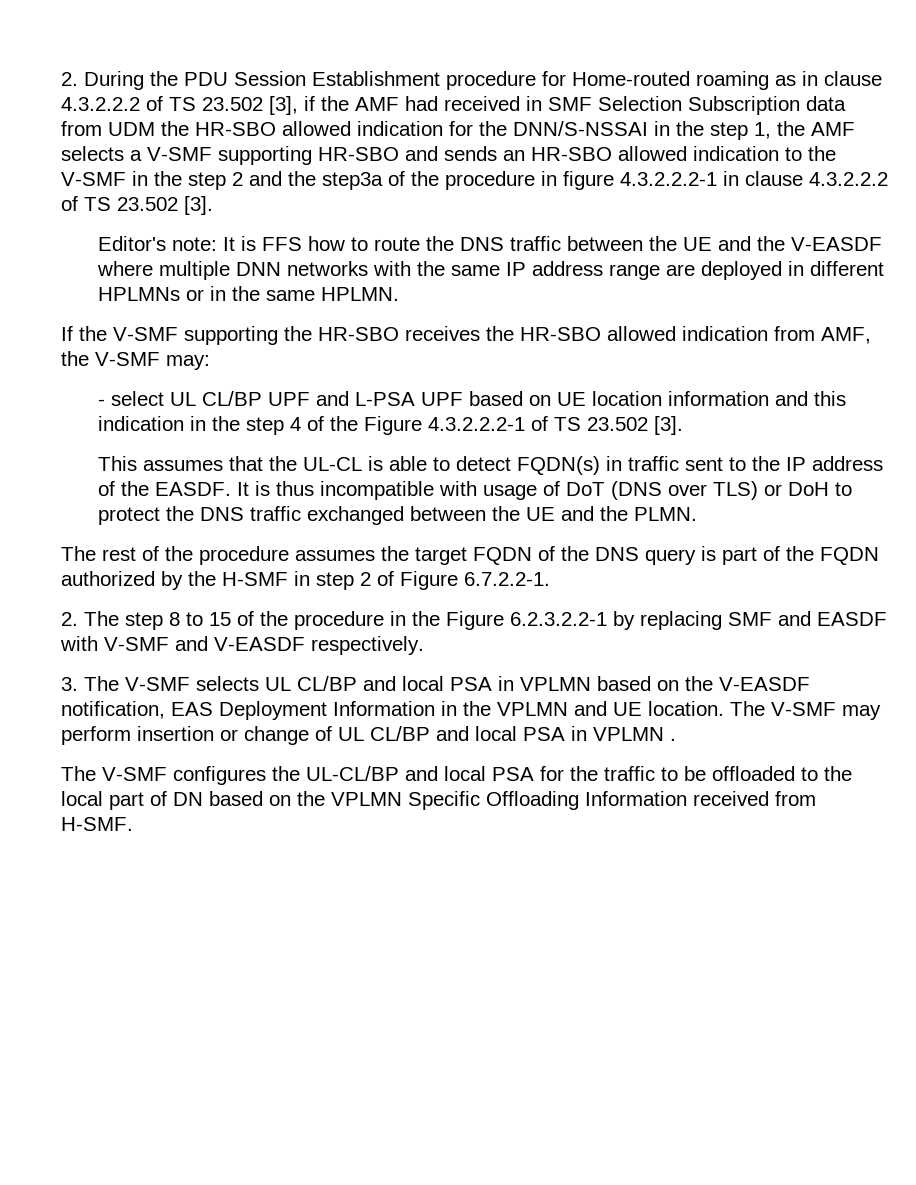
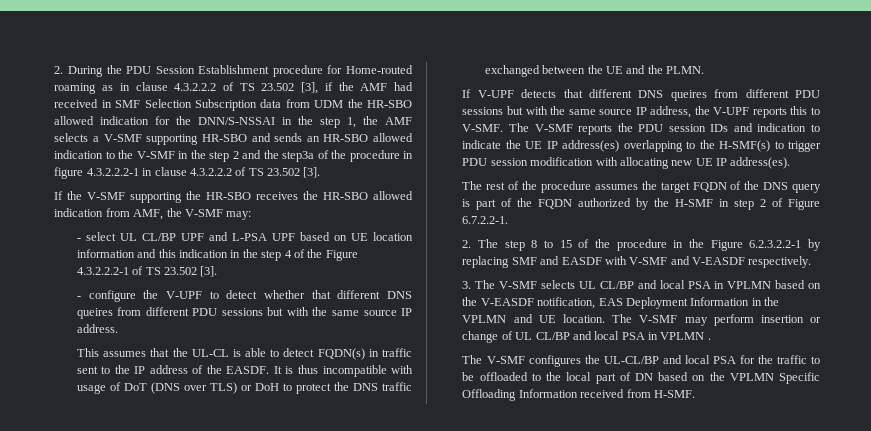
- Editor's note: It is FFS how to route the DNS traffic between the UE and the V-EASDF where multiple DNN networks with the same IP address range are deployed in different HPLMNs or in the same HPLMN.
+ - configure the V-UPF to detect whether that different DNS queires from different PDU sessions but with the same source IP address.
+ If V-UPF detects that different DNS queires from different PDU sessions but with the same source IP address, the V-UPF reports this to V-SMF. The V-SMF reports the PDU session IDs and indication to indicate the UE IP address(es) overlapping to the H-SMF(s) to trigger PDU session modification with allocating new UE IP address(es).

